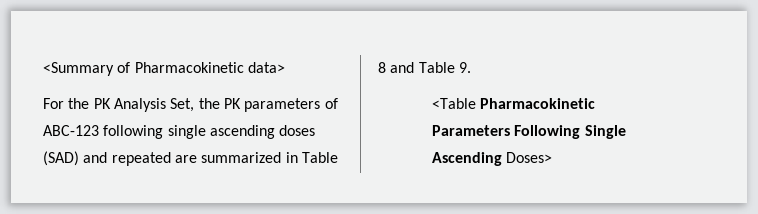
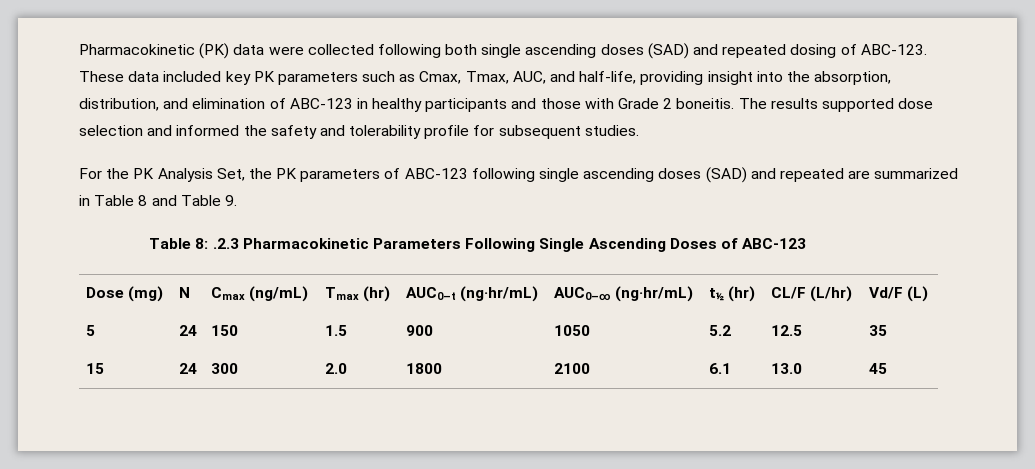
- <Summary of Pharmacokinetic data>
+ Pharmacokinetic (PK) data were collected following both single ascending doses (SAD) and repeated dosing of ABC-123. These data included key PK parameters such as Cmax, Tmax, AUC, and half-life, providing insight into the absorption, distribution, and elimination of ABC-123 in healthy participants and those with Grade 2 boneitis. The results supported dose selection and informed the safety and tolerability profile for subsequent studies.
- <Table Pharmacokinetic Parameters Following Single Ascending Doses>
+ Table 8: .2.3 Pharmacokinetic Parameters Following Single Ascending Doses of ABC-123
+ Dose (mg) | N | Cmax (ng/mL) | Tmax (hr) | AUC0–t (ng·hr/mL) | AUC0–∞ (ng·hr/mL) | t½ (hr) | CL/F (L/hr) | Vd/F (L)
+ 5 | 24 | 150 | 1.5 | 900 | 1050 | 5.2 | 12.5 | 35
+ 15 | 24 | 300 | 2.0 | 1800 | 2100 | 6.1 | 13.0 | 45

